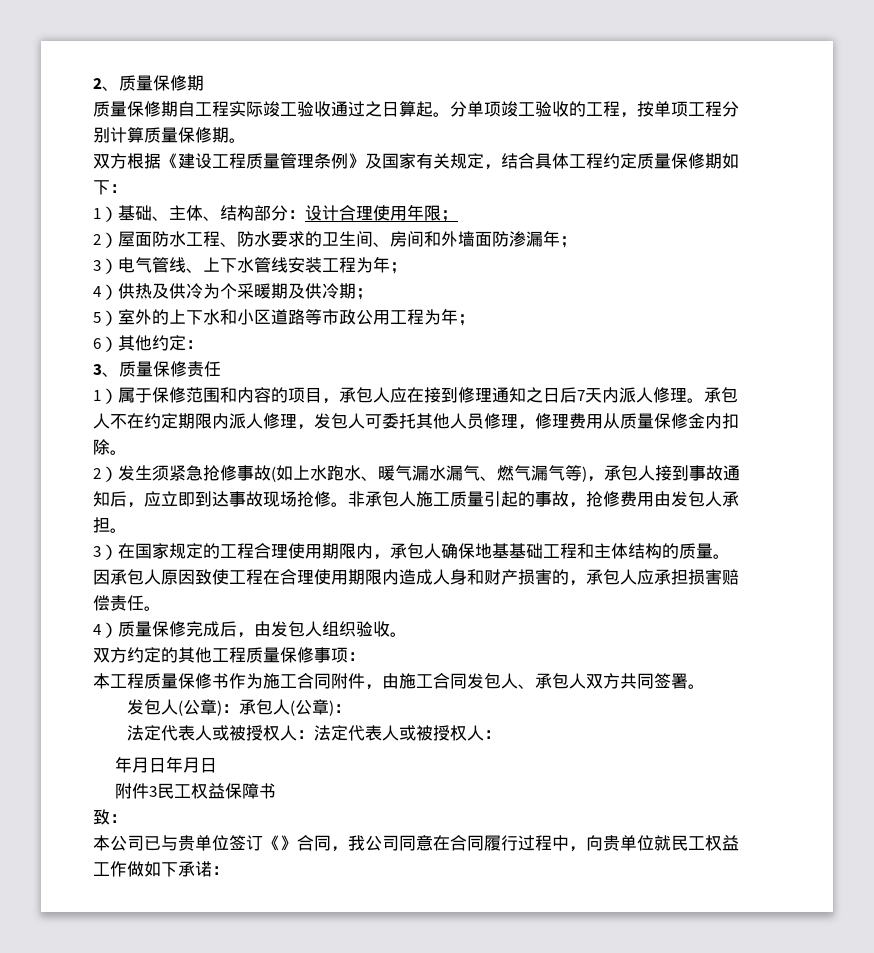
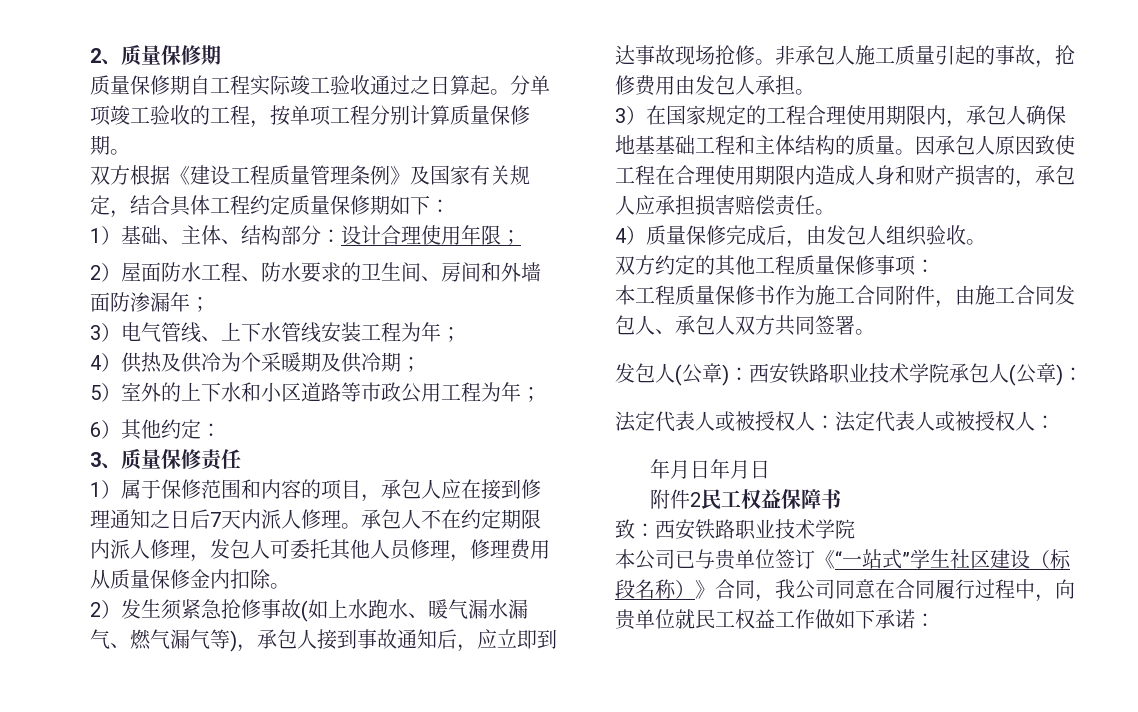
- 发包人(公章)：承包人(公章)：
+ 发包人(公章)：西安铁路职业技术学院承包人(公章)：
- 附件3民工权益保障书
+ 附件2民工权益保障书
- 致：
+ 致：西安铁路职业技术学院
- 本公司已与贵单位签订《》合同，我公司同意在合同履行过程中，向贵单位就民工权益工作做如下承诺：
+ 本公司已与贵单位签订《“一站式”学生社区建设（标段名称）》合同，我公司同意在合同履行过程中，向贵单位就民工权益工作做如下承诺：

